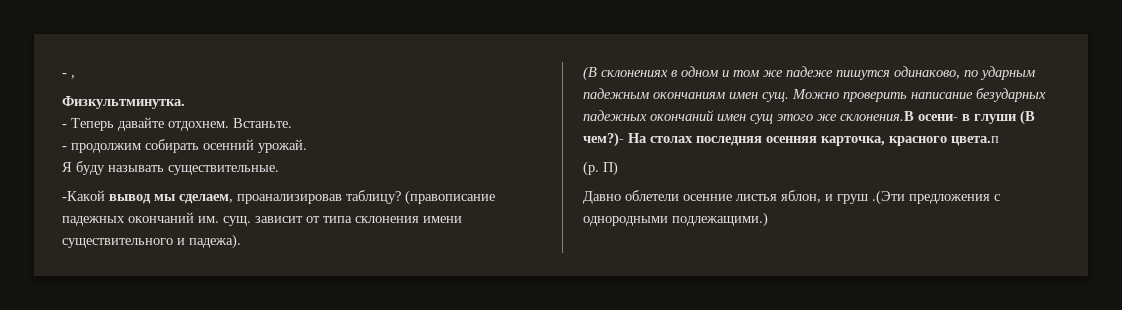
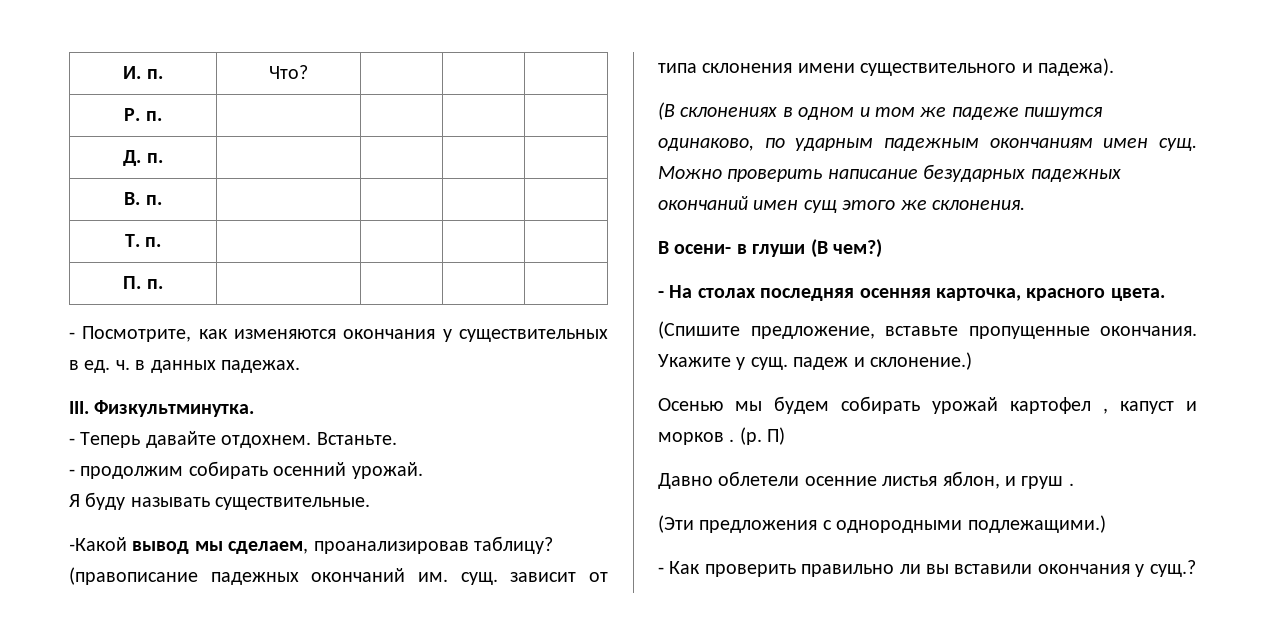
- - ,
- Физкультминутка.
+ И. п. | Что? | | |
+ Р. п. | | | |
+ Д. п. | | | |
+ В. п. | | | |
+ Т. п. | | | |
+ П. п. | | | |
+ - Посмотрите, как изменяются окончания у существительных в ед. ч. в данных падежах.
+ III. Физкультминутка.
- Можно проверить написание безударных падежных окончаний имен сущ этого же склонения.В осени- в глуши (В чем?)- На столах последняя осенняя карточка, красного цвета.п
- (р.
+ Можно проверить написание безударных падежных окончаний имен сущ этого же склонения.
+ В осени- в глуши (В чем?)
+ - На столах последняя осенняя карточка, красного цвета.
+ (Спишите предложение, вставьте пропущенные окончания. Укажите у сущ. падеж и склонение.)
+ Осенью мы будем собирать урожай картофел , капуст и морков . (р.
- Давно облетели осенние листья яблон, и груш .(Эти предложения с однородными подлежащими.)
+ Давно облетели осенние листья яблон, и груш .
+ (Эти предложения с однородными подлежащими.)
+ - Как проверить правильно ли вы вставили окончания у сущ.?

